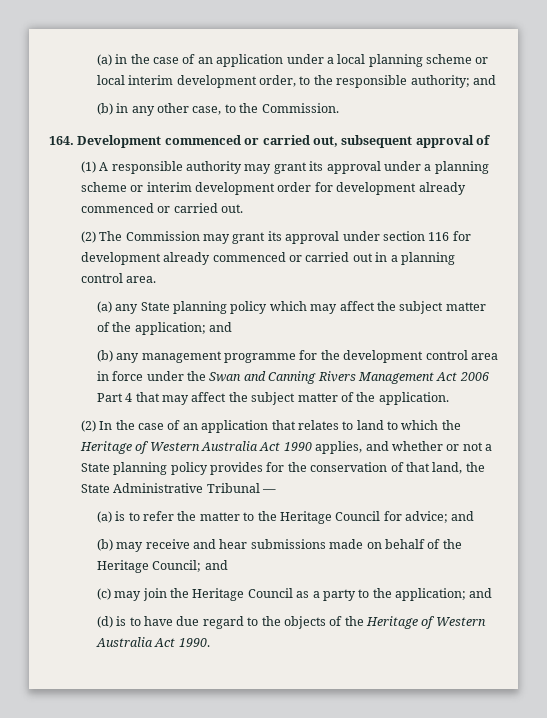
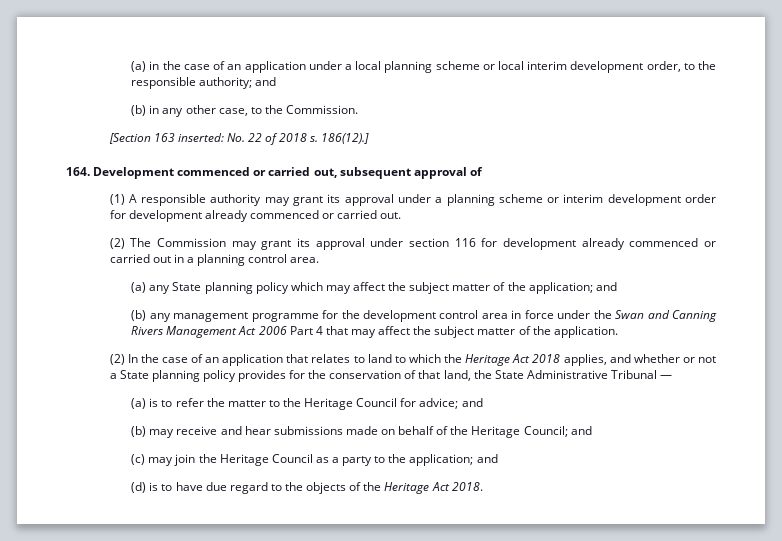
+ [Section 163 inserted: No. 22 of 2018 s. 186(12).]
- (2) In the case of an application that relates to land to which the Heritage of Western Australia Act 1990 applies, and whether or not a State planning policy provides for the conservation of that land, the State Administrative Tribunal —
+ (2) In the case of an application that relates to land to which the Heritage Act 2018 applies, and whether or not a State planning policy provides for the conservation of that land, the State Administrative Tribunal —
- (d) is to have due regard to the objects of the Heritage of Western Australia Act 1990.
+ (d) is to have due regard to the objects of the Heritage Act 2018.

